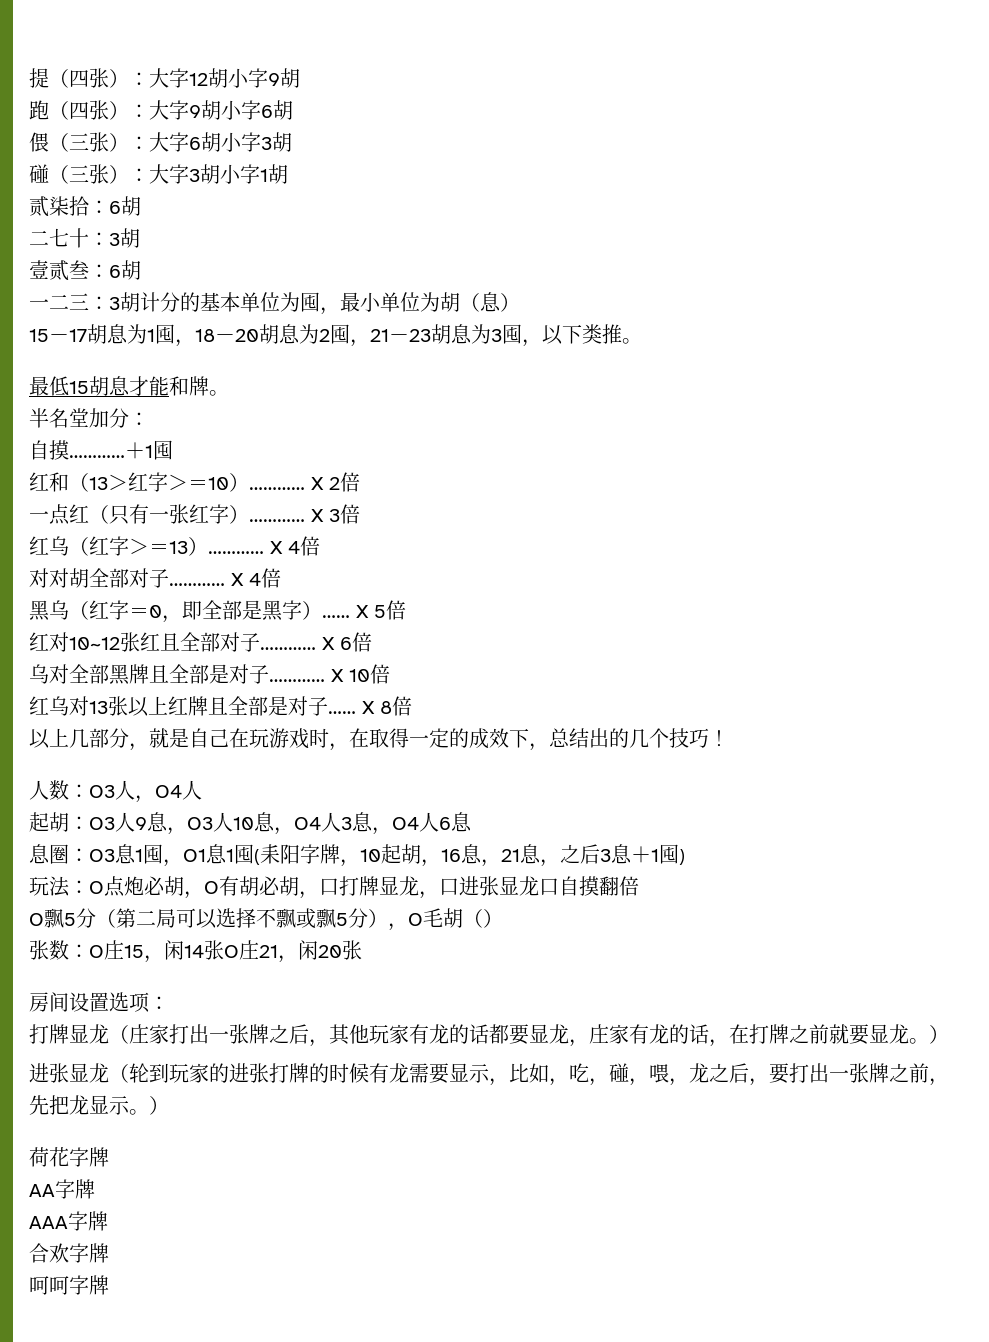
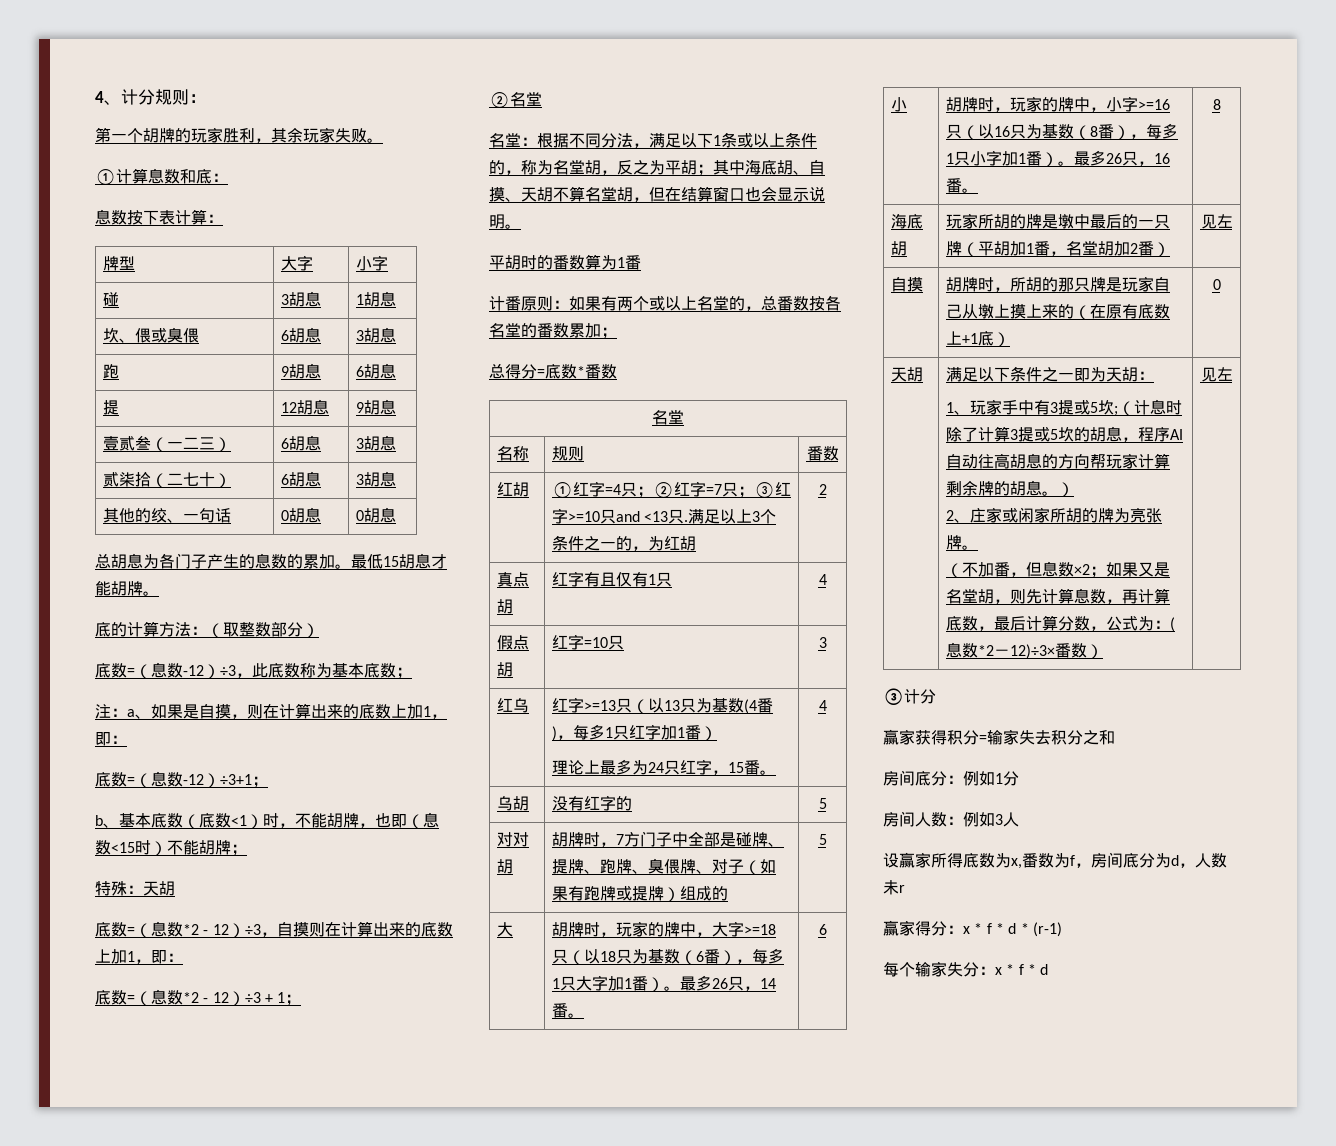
- 提（四张）：大字12胡小字9胡
- 跑（四张）：大字9胡小字6胡
- 偎（三张）：大字6胡小字3胡
- 碰（三张）：大字3胡小字1胡
- 贰柒拾：6胡
- 二七十：3胡
- 壹贰叁：6胡
- 一二三：3胡计分的基本单位为囤，最小单位为胡（息）
- 15－17胡息为1囤，18－20胡息为2囤，21－23胡息为3囤，以下类推。
- 最低15胡息才能和牌。
- 半名堂加分：
- 自摸…………＋1囤
- 红和（13＞红字＞＝10）………… X 2倍
- 一点红（只有一张红字）………… X 3倍
- 红乌（红字＞＝13）………… X 4倍
- 对对胡全部对子………… X 4倍
- 黑乌（红字＝0，即全部是黑字）…… X 5倍
- 红对10~12张红且全部对子………… X 6倍
- 乌对全部黑牌且全部是对子………… X 10倍
- 红乌对13张以上红牌且全部是对子…… X 8倍
- 以上几部分，就是自己在玩游戏时，在取得一定的成效下，总结出的几个技巧！
- 人数：O3人，O4人
- 起胡：O3人9息，O3人10息，O4人3息，O4人6息
- 息圈：O3息1囤，O1息1囤(耒阳字牌，10起胡，16息，21息，之后3息＋1囤)
- 玩法：O点炮必胡，O有胡必胡，口打牌显龙，口进张显龙口自摸翻倍
- O飘5分（第二局可以选择不飘或飘5分），O毛胡（）
- 张数：O庄15，闲14张O庄21，闲20张
- 房间设置选项：
- 打牌显龙（庄家打出一张牌之后，其他玩家有龙的话都要显龙，庄家有龙的话，在打牌之前就要显龙。）
- 进张显龙（轮到玩家的进张打牌的时候有龙需要显示，比如，吃，碰，喂，龙之后，要打出一张牌之前，先把龙显示。）
- 荷花字牌
- AA字牌
- AAA字牌
- 合欢字牌
- 呵呵字牌
+ 4、计分规则：
+ 第一个胡牌的玩家胜利，其余玩家失败。
+ ①计算息数和底：
+ 息数按下表计算：
+ 牌型 | 大字 | 小字
+ 碰 | 3胡息 | 1胡息
+ 坎、偎或臭偎 | 6胡息 | 3胡息
+ 跑 | 9胡息 | 6胡息
+ 提 | 12胡息 | 9胡息
+ 壹贰叁（一二三） | 6胡息 | 3胡息
+ 贰柒拾（二七十） | 6胡息 | 3胡息
+ 其他的绞、一句话 | 0胡息 | 0胡息
+ 总胡息为各门子产生的息数的累加。最低15胡息才能胡牌。
+ 底的计算方法：（取整数部分）
+ 底数=（息数-12）÷3，此底数称为基本底数；
+ 注：a、如果是自摸，则在计算出来的底数上加1，即：
+ 底数=（息数-12）÷3+1；
+ b、基本底数（底数<1）时，不能胡牌，也即（息数<15时）不能胡牌；
+ 特殊：天胡
+ 底数=（息数*2 - 12）÷3，自摸则在计算出来的底数上加1，即：
+ 底数=（息数*2 - 12）÷3 + 1；
+ ②名堂
+ 名堂：根据不同分法，满足以下1条或以上条件的，称为名堂胡，反之为平胡；其中海底胡、自摸、天胡不算名堂胡，但在结算窗口也会显示说明。
+ 平胡时的番数算为1番
+ 计番原则：如果有两个或以上名堂的，总番数按各名堂的番数累加；
+ 总得分=底数*番数
+ 名堂
+ 名称 | 规则 | 番数
+ 红胡 | ①红字=4只；②红字=7只；③红字>=10只and <13只.满足以上3个条件之一的，为红胡 | 2
+ 真点胡 | 红字有且仅有1只 | 4
+ 假点胡 | 红字=10只 | 3
+ 红乌 | 红字>=13只（以13只为基数(4番)，每多1只红字加1番）
+ 理论上最多为24只红字，15番。 | 4
+ 乌胡 | 没有红字的 | 5
+ 对对胡 | 胡牌时，7方门子中全部是碰牌、提牌、跑牌、臭偎牌、对子（如果有跑牌或提牌）组成的 | 5
+ 大 | 胡牌时，玩家的牌中，大字>=18只（以18只为基数（6番），每多1只大字加1番）。最多26只，14番。 | 6
+ 小 | 胡牌时，玩家的牌中，小字>=16只（以16只为基数（8番），每多1只小字加1番）。最多26只，16番。 | 8
+ 海底胡 | 玩家所胡的牌是墩中最后的一只牌（平胡加1番，名堂胡加2番） | 见左
+ 自摸 | 胡牌时，所胡的那只牌是玩家自己从墩上摸上来的（在原有底数上+1底） | 0
+ 天胡 | 满足以下条件之一即为天胡：
+ 1、玩家手中有3提或5坎;（计息时除了计算3提或5坎的胡息，程序AI自动往高胡息的方向帮玩家计算剩余牌的胡息。）
+ 2、庄家或闲家所胡的牌为亮张牌。
+ （不加番，但息数×2；如果又是名堂胡，则先计算息数，再计算底数，最后计算分数，公式为：(息数*2－12)÷3×番数） | 见左
+ ③计分
+ 赢家获得积分=输家失去积分之和
+ 房间底分：例如1分
+ 房间人数：例如3人
+ 设赢家所得底数为x,番数为f，房间底分为d，人数未r
+ 赢家得分：x * f * d * (r-1)
+ 每个输家失分：x * f * d

